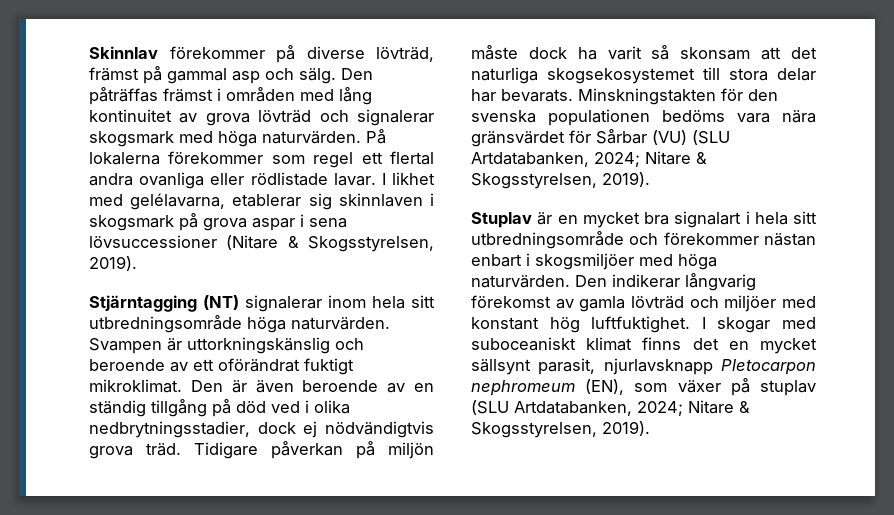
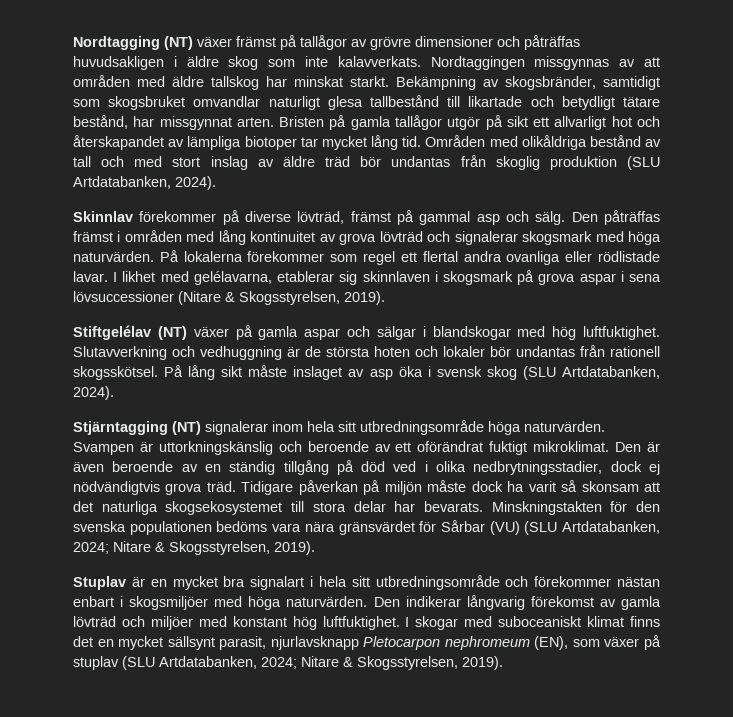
+ Nordtagging (NT) växer främst på tallågor av grövre dimensioner och påträffas huvudsakligen i äldre skog som inte kalavverkats. Nordtaggingen missgynnas av att områden med äldre tallskog har minskat starkt. Bekämpning av skogsbränder, samtidigt som skogsbruket omvandlar naturligt glesa tallbestånd till likartade och betydligt tätare bestånd, har missgynnat arten. Bristen på gamla tallågor utgör på sikt ett allvarligt hot och återskapandet av lämpliga biotoper tar mycket lång tid. Områden med olikåldriga bestånd av tall och med stort inslag av äldre träd bör undantas från skoglig produktion (SLU Artdatabanken, 2024).
+ Stiftgelélav (NT) växer på gamla aspar och sälgar i blandskogar med hög luftfuktighet. Slutavverkning och vedhuggning är de största hoten och lokaler bör undantas från rationell skogsskötsel. På lång sikt måste inslaget av asp öka i svensk skog (SLU Artdatabanken, 2024).

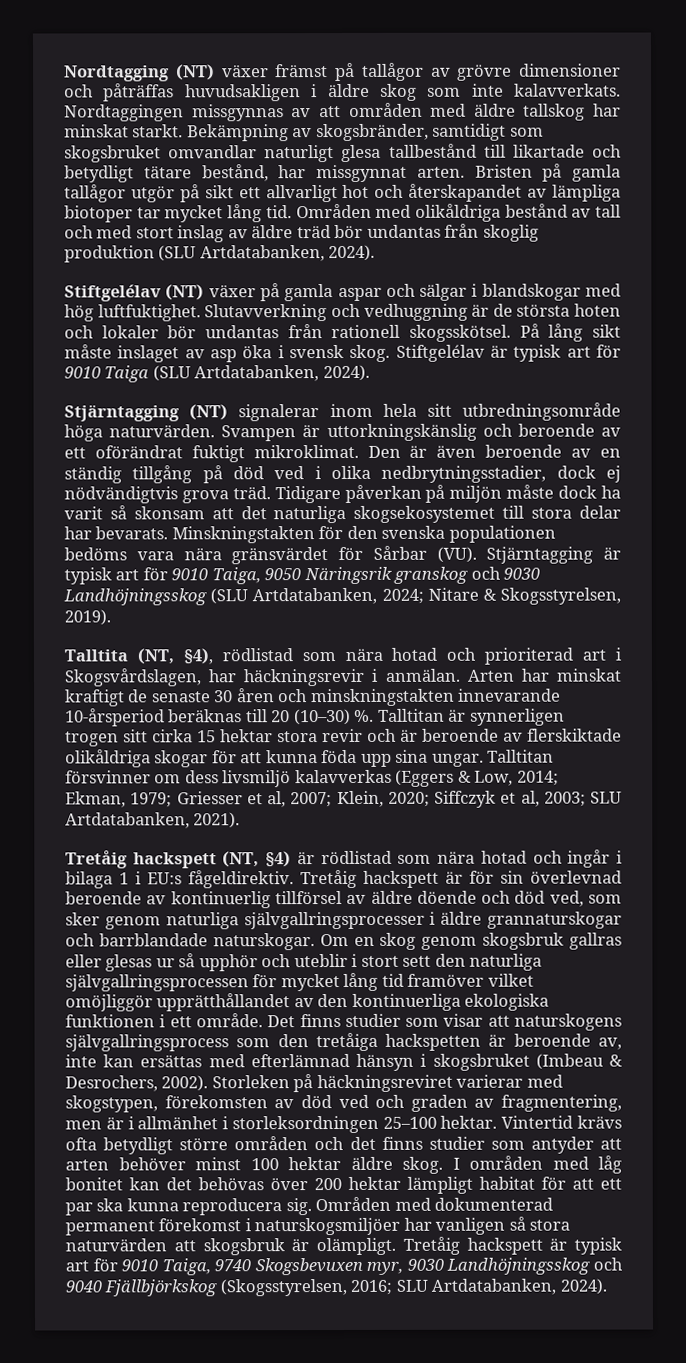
- Skinnlav förekommer på diverse lövträd, främst på gammal asp och sälg. Den påträffas främst i områden med lång kontinuitet av grova lövträd och signalerar skogsmark med höga naturvärden. På lokalerna förekommer som regel ett flertal andra ovanliga eller rödlistade lavar. I likhet med gelélavarna, etablerar sig skinnlaven i skogsmark på grova aspar i sena lövsuccessioner (Nitare & Skogsstyrelsen, 2019).
- På lång sikt måste inslaget av asp öka i svensk skog (SLU Artdatabanken, 2024).
+ På lång sikt måste inslaget av asp öka i svensk skog. Stiftgelélav är typisk art för 9010 Taiga (SLU Artdatabanken, 2024).
- Minskningstakten för den svenska populationen bedöms vara nära gränsvärdet för Sårbar (VU) (SLU Artdatabanken, 2024; Nitare & Skogsstyrelsen, 2019).
+ Minskningstakten för den svenska populationen bedöms vara nära gränsvärdet för Sårbar (VU). Stjärntagging är typisk art för 9010 Taiga, 9050 Näringsrik granskog och 9030 Landhöjningsskog (SLU Artdatabanken, 2024; Nitare & Skogsstyrelsen, 2019).
- Stuplav är en mycket bra signalart i hela sitt utbredningsområde och förekommer nästan enbart i skogsmiljöer med höga naturvärden. Den indikerar långvarig förekomst av gamla lövträd och miljöer med konstant hög luftfuktighet. I skogar med suboceaniskt klimat finns det en mycket sällsynt parasit, njurlavsknapp Pletocarpon nephromeum (EN), som växer på stuplav (SLU Artdatabanken, 2024; Nitare & Skogsstyrelsen, 2019).
+ Talltita (NT, §4), rödlistad som nära hotad och prioriterad art i Skogsvårdslagen, har häckningsrevir i anmälan. Arten har minskat kraftigt de senaste 30 åren och minskningstakten innevarande 10-årsperiod beräknas till 20 (10–30) %. Talltitan är synnerligen trogen sitt cirka 15 hektar stora revir och är beroende av flerskiktade olikåldriga skogar för att kunna föda upp sina ungar. Talltitan försvinner om dess livsmiljö kalavverkas (Eggers & Low, 2014; Ekman, 1979; Griesser et al, 2007; Klein, 2020; Siffczyk et al, 2003; SLU Artdatabanken, 2021).
+ Tretåig hackspett (NT, §4) är rödlistad som nära hotad och ingår i bilaga 1 i EU:s fågeldirektiv. Tretåig hackspett är för sin överlevnad beroende av kontinuerlig tillförsel av äldre döende och död ved, som sker genom naturliga självgallringsprocesser i äldre grannaturskogar och barrblandade naturskogar. Om en skog genom skogsbruk gallras eller glesas ur så upphör och uteblir i stort sett den naturliga självgallringsprocessen för mycket lång tid framöver vilket omöjliggör upprätthållandet av den kontinuerliga ekologiska funktionen i ett område. Det finns studier som visar att naturskogens självgallringsprocess som den tretåiga hackspetten är beroende av, inte kan ersättas med efterlämnad hänsyn i skogsbruket (Imbeau & Desrochers, 2002). Storleken på häckningsreviret varierar med skogstypen, förekomsten av död ved och graden av fragmentering, men är i allmänhet i storleksordningen 25–100 hektar. Vintertid krävs ofta betydligt större områden och det finns studier som antyder att arten behöver minst 100 hektar äldre skog. I områden med låg bonitet kan det behövas över 200 hektar lämpligt habitat för att ett par ska kunna reproducera sig. Områden med dokumenterad permanent förekomst i naturskogsmiljöer har vanligen så stora naturvärden att skogsbruk är olämpligt. Tretåig hackspett är typisk art för 9010 Taiga, 9740 Skogsbevuxen myr, 9030 Landhöjningsskog och 9040 Fjällbjörkskog (Skogsstyrelsen, 2016; SLU Artdatabanken, 2024).

